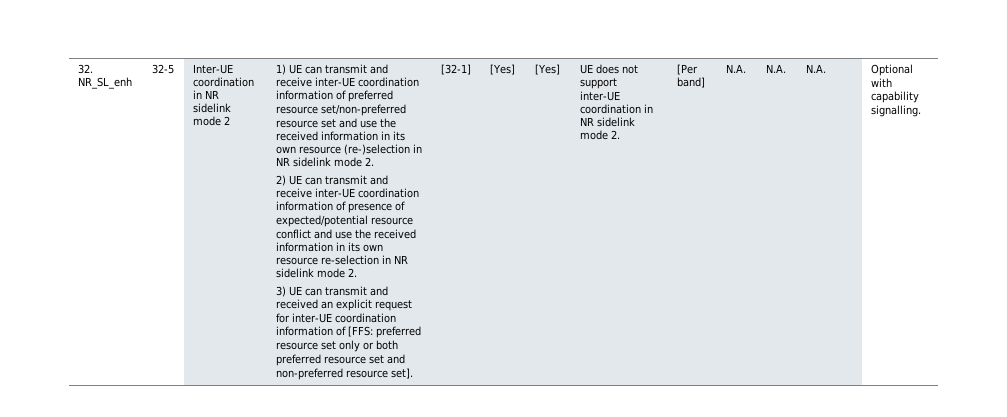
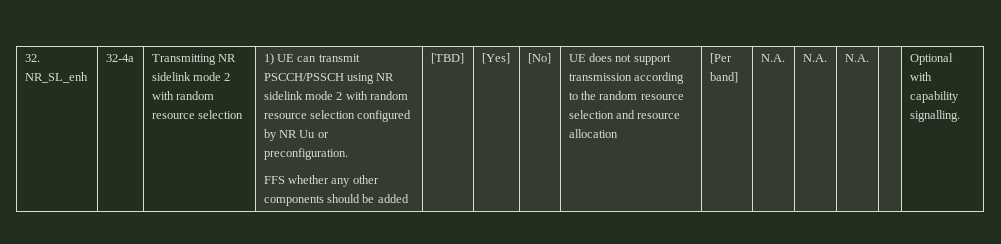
- 32-5 | Inter-UE coordination in NR sidelink mode 2
+ 32-4a | Transmitting NR sidelink mode 2 with random resource selection
- 1) UE can transmit and receive inter-UE coordination information of preferred resource set/non-preferred resource set and use the received information in its own resource (re-)selection in NR sidelink mode 2.
- 2) UE can transmit and receive inter-UE coordination information of presence of expected/potential resource conflict and use the received information in its own resource re-selection in NR sidelink mode 2.
- 3) UE can transmit and received an explicit request for inter-UE coordination information of [FFS: preferred resource set only or both preferred resource set and non-preferred resource set]. | [32-1] | [Yes] | [Yes]
+ 1) UE can transmit PSCCH/PSSCH using NR sidelink mode 2 with random resource selection configured by NR Uu or preconfiguration.
+ FFS whether any other components should be added | [TBD] | [Yes] | [No]
- UE does not support inter-UE coordination in NR sidelink mode 2.
+ UE does not support transmission according to the random resource selection and resource allocation

